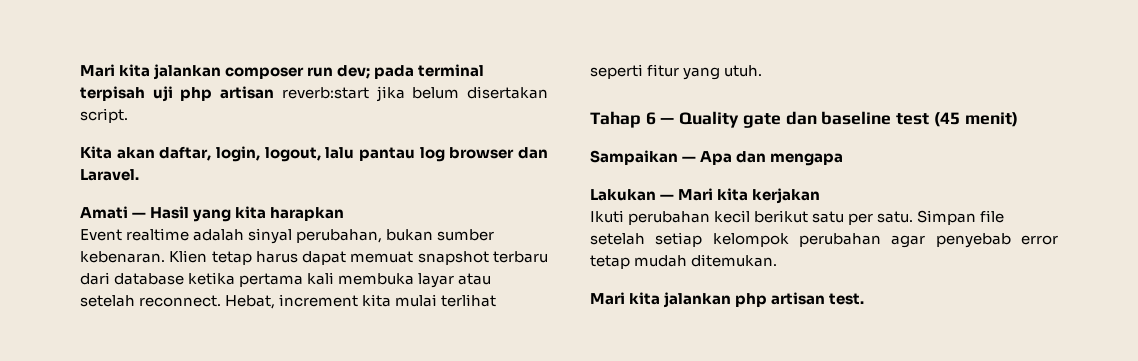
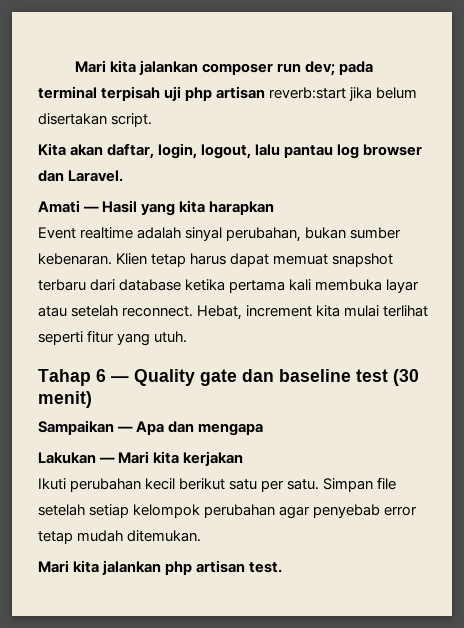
- Tahap 6 — Quality gate dan baseline test (45 menit)
+ Tahap 6 — Quality gate dan baseline test (30 menit)

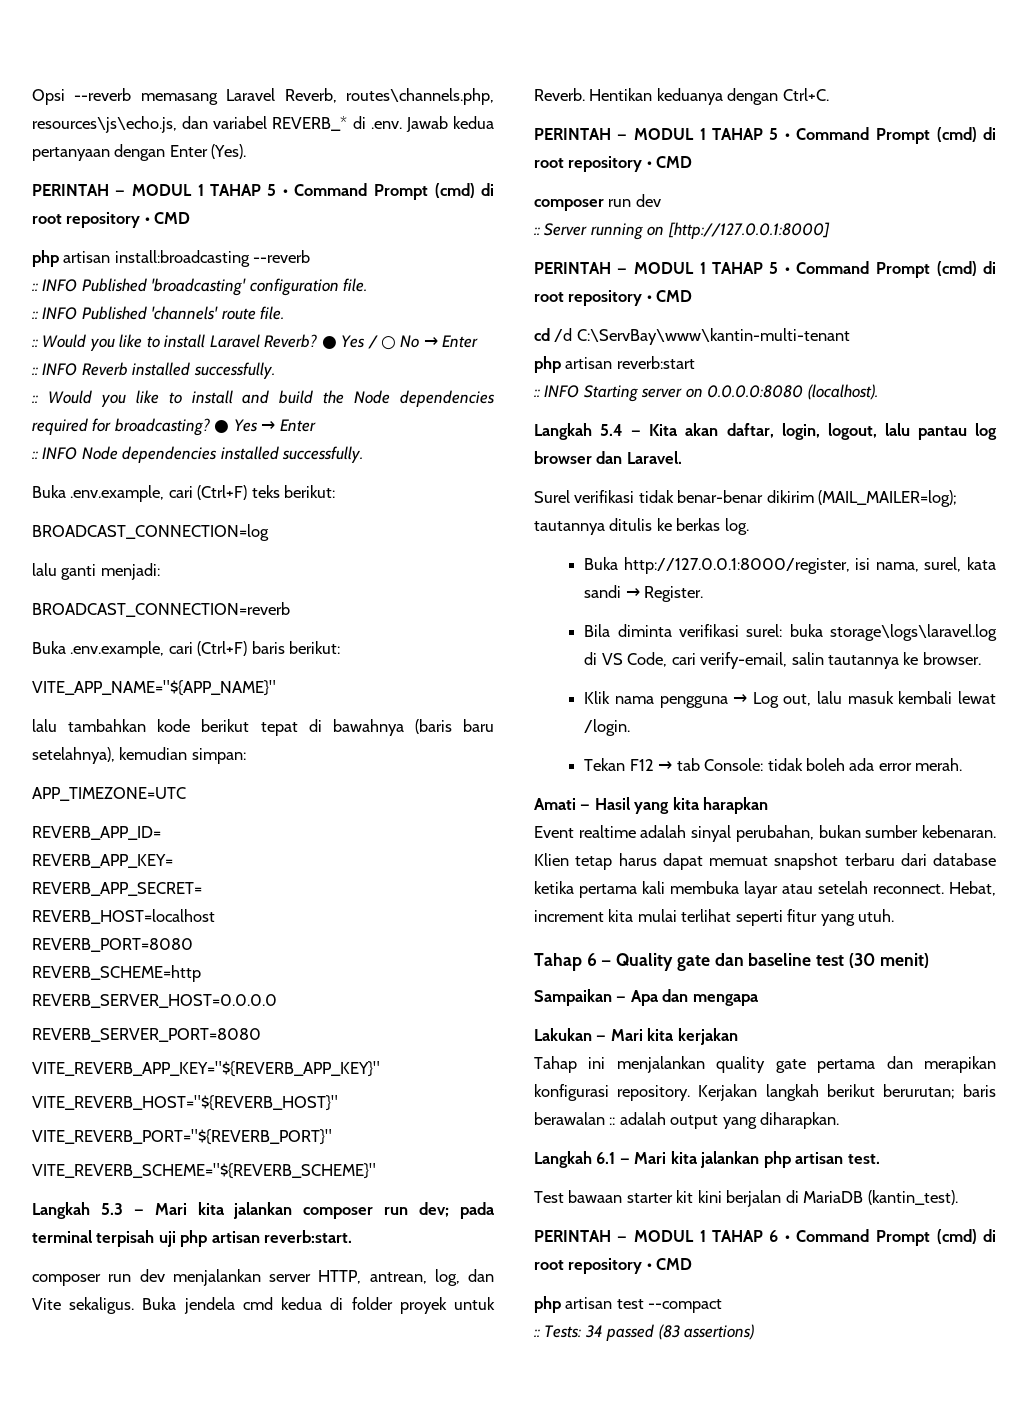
- Mari kita jalankan composer run dev; pada terminal terpisah uji php artisan reverb:start jika belum disertakan script.
- Kita akan daftar, login, logout, lalu pantau log browser dan Laravel.
+ Opsi --reverb memasang Laravel Reverb, routes\channels.php, resources\js\echo.js, dan variabel REVERB_* di .env. Jawab kedua pertanyaan dengan Enter (Yes).
+ PERINTAH — MODUL 1 TAHAP 5 • Command Prompt (cmd) di root repository • CMD
+ php artisan install:broadcasting --reverb
+ :: INFO Published 'broadcasting' configuration file.
+ :: INFO Published 'channels' route file.
+ :: Would you like to install Laravel Reverb? ● Yes / ○ No → Enter
+ :: INFO Reverb installed successfully.
+ :: Would you like to install and build the Node dependencies required for broadcasting? ● Yes → Enter
+ :: INFO Node dependencies installed successfully.
+ Buka .env.example, cari (Ctrl+F) teks berikut:
+ BROADCAST_CONNECTION=log
+ lalu ganti menjadi:
+ BROADCAST_CONNECTION=reverb
+ Buka .env.example, cari (Ctrl+F) baris berikut:
+ VITE_APP_NAME="${APP_NAME}"
+ lalu tambahkan kode berikut tepat di bawahnya (baris baru setelahnya), kemudian simpan:
+ APP_TIMEZONE=UTC
+ REVERB_APP_ID=
+ REVERB_APP_KEY=
+ REVERB_APP_SECRET=
+ REVERB_HOST=localhost
+ REVERB_PORT=8080
+ REVERB_SCHEME=http
+ REVERB_SERVER_HOST=0.0.0.0
+ REVERB_SERVER_PORT=8080
+ VITE_REVERB_APP_KEY="${REVERB_APP_KEY}"
+ VITE_REVERB_HOST="${REVERB_HOST}"
+ VITE_REVERB_PORT="${REVERB_PORT}"
+ VITE_REVERB_SCHEME="${REVERB_SCHEME}"
+ Langkah 5.3 — Mari kita jalankan composer run dev; pada terminal terpisah uji php artisan reverb:start.
+ composer run dev menjalankan server HTTP, antrean, log, dan Vite sekaligus. Buka jendela cmd kedua di folder proyek untuk Reverb. Hentikan keduanya dengan Ctrl+C.
+ PERINTAH — MODUL 1 TAHAP 5 • Command Prompt (cmd) di root repository • CMD
+ composer run dev
+ :: Server running on [http://127.0.0.1:8000]
+ PERINTAH — MODUL 1 TAHAP 5 • Command Prompt (cmd) di root repository • CMD
+ cd /d C:\ServBay\www\kantin-multi-tenant
+ php artisan reverb:start
+ :: INFO Starting server on 0.0.0.0:8080 (localhost).
+ Langkah 5.4 — Kita akan daftar, login, logout, lalu pantau log browser dan Laravel.
+ Surel verifikasi tidak benar-benar dikirim (MAIL_MAILER=log); tautannya ditulis ke berkas log.
+ Buka http://127.0.0.1:8000/register, isi nama, surel, kata sandi → Register.
+ Bila diminta verifikasi surel: buka storage\logs\laravel.log di VS Code, cari verify-email, salin tautannya ke browser.
+ Klik nama pengguna → Log out, lalu masuk kembali lewat /login.
+ Tekan F12 → tab Console: tidak boleh ada error merah.
- Ikuti perubahan kecil berikut satu per satu. Simpan file setelah setiap kelompok perubahan agar penyebab error tetap mudah ditemukan.
- Mari kita jalankan php artisan test.
+ Tahap ini menjalankan quality gate pertama dan merapikan konfigurasi repository. Kerjakan langkah berikut berurutan; baris berawalan :: adalah output yang diharapkan.
+ Langkah 6.1 — Mari kita jalankan php artisan test.
+ Test bawaan starter kit kini berjalan di MariaDB (kantin_test).
+ PERINTAH — MODUL 1 TAHAP 6 • Command Prompt (cmd) di root repository • CMD
+ php artisan test --compact
+ :: Tests: 34 passed (83 assertions)

